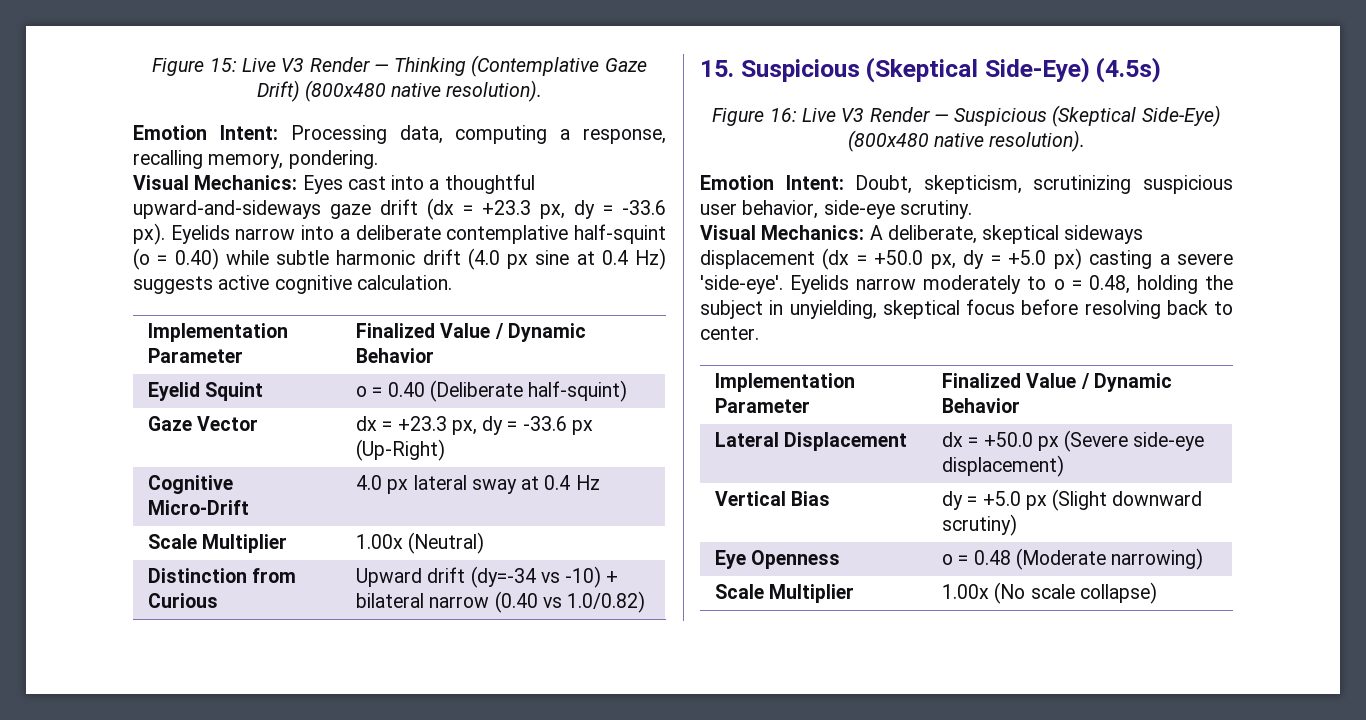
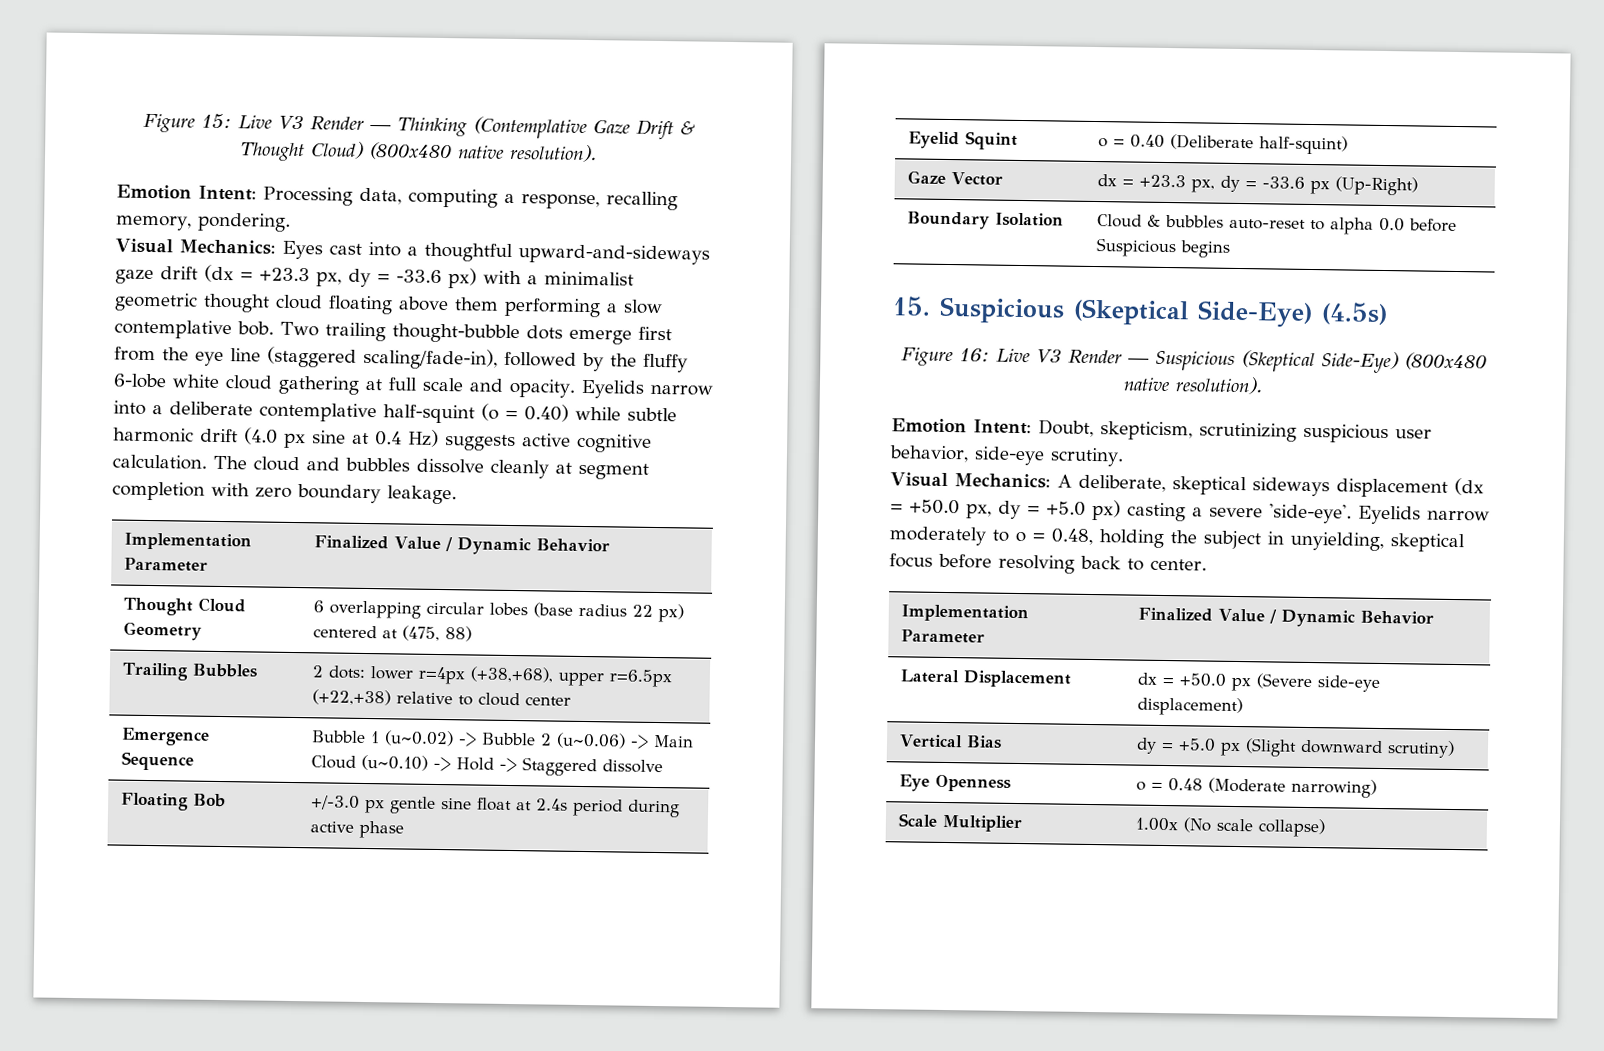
- Figure 15: Live V3 Render — Thinking (Contemplative Gaze Drift) (800x480 native resolution).
+ Figure 15: Live V3 Render — Thinking (Contemplative Gaze Drift & Thought Cloud) (800x480 native resolution).
- Visual Mechanics: Eyes cast into a thoughtful upward-and-sideways gaze drift (dx = +23.3 px, dy = -33.6 px).
+ Visual Mechanics: Eyes cast into a thoughtful upward-and-sideways gaze drift (dx = +23.3 px, dy = -33.6 px) with a minimalist geometric thought cloud floating above them performing a slow contemplative bob. Two trailing thought-bubble dots emerge first from the eye line (staggered scaling/fade-in), followed by the fluffy 6-lobe white cloud gathering at full scale and opacity.
- Eyelids narrow into a deliberate contemplative half-squint (o = 0.40) while subtle harmonic drift (4.0 px sine at 0.4 Hz) suggests active cognitive calculation.
+ Eyelids narrow into a deliberate contemplative half-squint (o = 0.40) while subtle harmonic drift (4.0 px sine at 0.4 Hz) suggests active cognitive calculation. The cloud and bubbles dissolve cleanly at segment completion with zero boundary leakage.
  Implementation Parameter | Finalized Value / Dynamic Behavior
+ Thought Cloud Geometry | 6 overlapping circular lobes (base radius 22 px) centered at (475, 88)
+ Trailing Bubbles | 2 dots: lower r=4px (+38,+68), upper r=6.5px (+22,+38) relative to cloud center
+ Emergence Sequence | Bubble 1 (u~0.02) -> Bubble 2 (u~0.06) -> Main Cloud (u~0.10) -> Hold -> Staggered dissolve
+ Floating Bob | +/-3.0 px gentle sine float at 2.4s period during active phase
- Cognitive Micro-Drift | 4.0 px lateral sway at 0.4 Hz
- Scale Multiplier | 1.00x (Neutral)
- Distinction from Curious | Upward drift (dy=-34 vs -10) + bilateral narrow (0.40 vs 1.0/0.82)
+ Boundary Isolation | Cloud & bubbles auto-reset to alpha 0.0 before Suspicious begins

